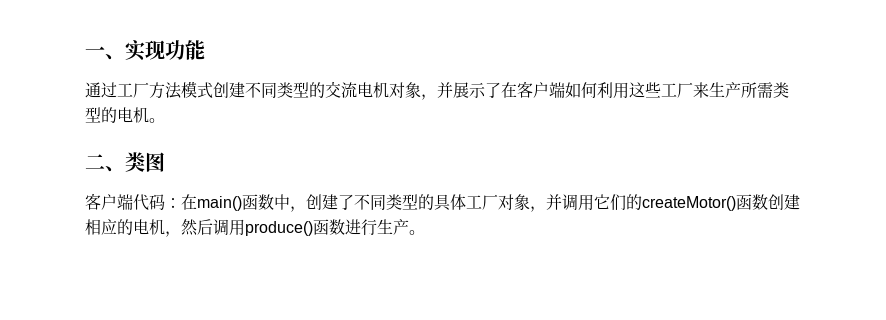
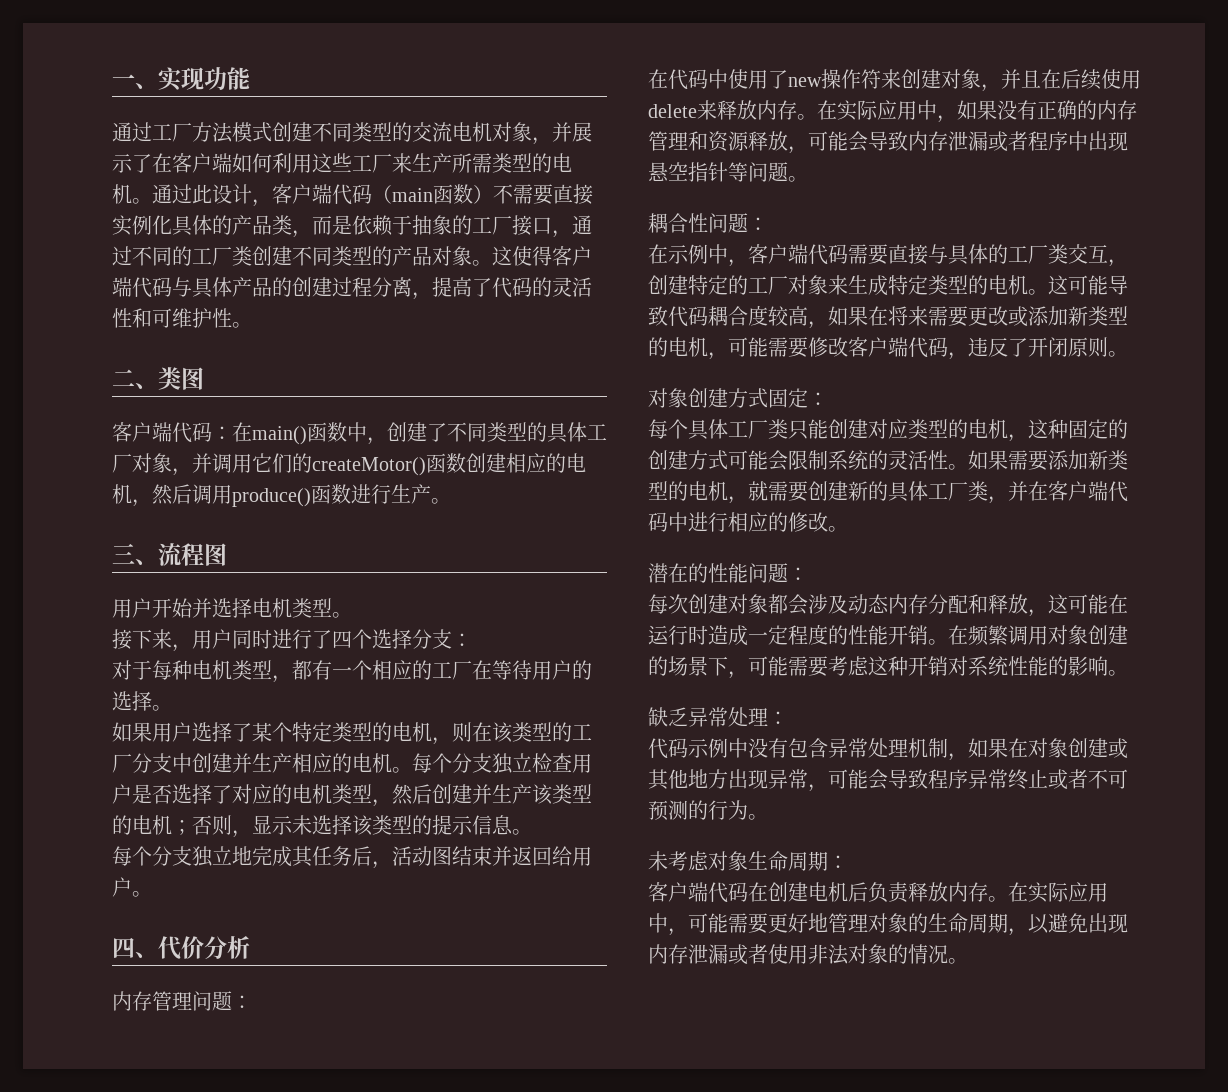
+ 通过此设计，客户端代码（main函数）不需要直接实例化具体的产品类，而是依赖于抽象的工厂接口，通过不同的工厂类创建不同类型的产品对象。这使得客户端代码与具体产品的创建过程分离，提高了代码的灵活性和可维护性。
+ 三、流程图
+ 用户开始并选择电机类型。
+ 接下来，用户同时进行了四个选择分支：
+ 对于每种电机类型，都有一个相应的工厂在等待用户的选择。
+ 如果用户选择了某个特定类型的电机，则在该类型的工厂分支中创建并生产相应的电机。每个分支独立检查用户是否选择了对应的电机类型，然后创建并生产该类型的电机；否则，显示未选择该类型的提示信息。
+ 每个分支独立地完成其任务后，活动图结束并返回给用户。
+ 四、代价分析
+ 内存管理问题：
+ 在代码中使用了new操作符来创建对象，并且在后续使用delete来释放内存。在实际应用中，如果没有正确的内存管理和资源释放，可能会导致内存泄漏或者程序中出现悬空指针等问题。
+ 耦合性问题：
+ 在示例中，客户端代码需要直接与具体的工厂类交互，创建特定的工厂对象来生成特定类型的电机。这可能导致代码耦合度较高，如果在将来需要更改或添加新类型的电机，可能需要修改客户端代码，违反了开闭原则。
+ 对象创建方式固定：
+ 每个具体工厂类只能创建对应类型的电机，这种固定的创建方式可能会限制系统的灵活性。如果需要添加新类型的电机，就需要创建新的具体工厂类，并在客户端代码中进行相应的修改。
+ 潜在的性能问题：
+ 每次创建对象都会涉及动态内存分配和释放，这可能在运行时造成一定程度的性能开销。在频繁调用对象创建的场景下，可能需要考虑这种开销对系统性能的影响。
+ 缺乏异常处理：
+ 代码示例中没有包含异常处理机制，如果在对象创建或其他地方出现异常，可能会导致程序异常终止或者不可预测的行为。
+ 未考虑对象生命周期：
+ 客户端代码在创建电机后负责释放内存。在实际应用中，可能需要更好地管理对象的生命周期，以避免出现内存泄漏或者使用非法对象的情况。

